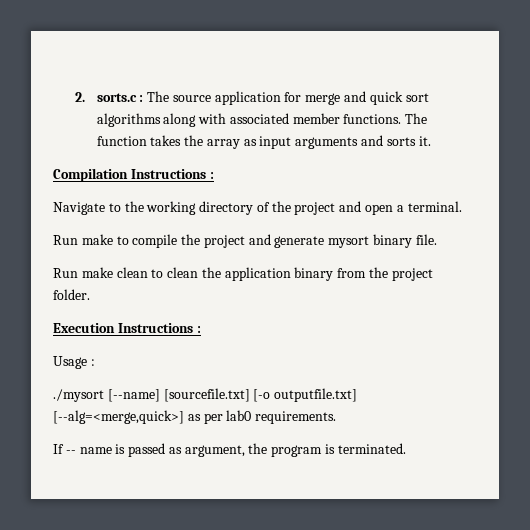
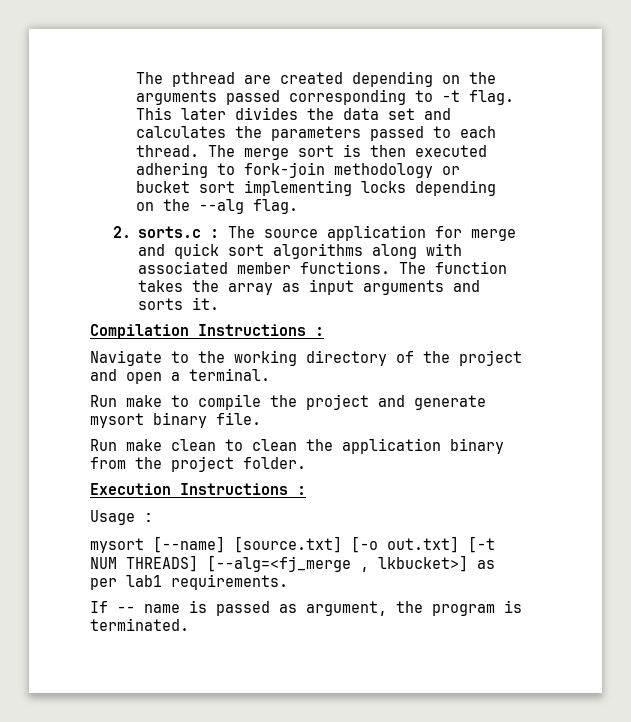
+ The pthread are created depending on the arguments passed corresponding to -t flag. This later divides the data set and calculates the parameters passed to each thread. The merge sort is then executed adhering to fork-join methodology or bucket sort implementing locks depending on the --alg flag.
- ./mysort [--name] [sourcefile.txt] [-o outputfile.txt] [--alg=<merge,quick>] as per lab0 requirements.
+ mysort [--name] [source.txt] [-o out.txt] [-t NUM THREADS] [--alg=<fj_merge , lkbucket>] as per lab1 requirements.

